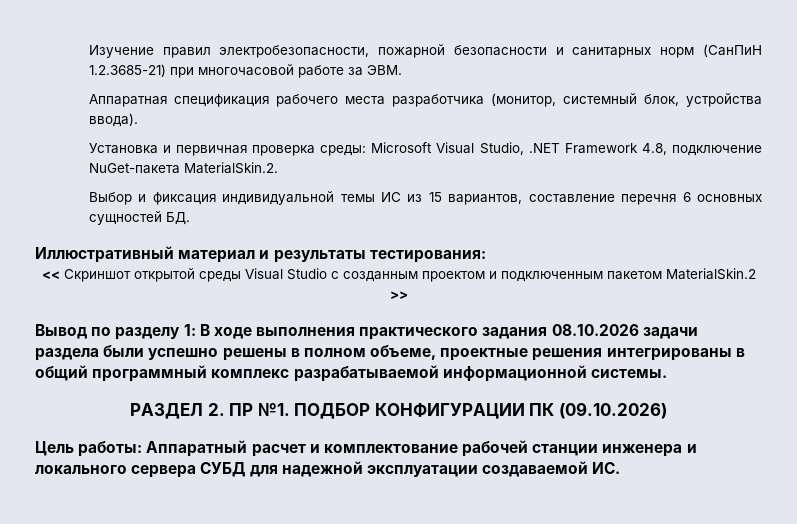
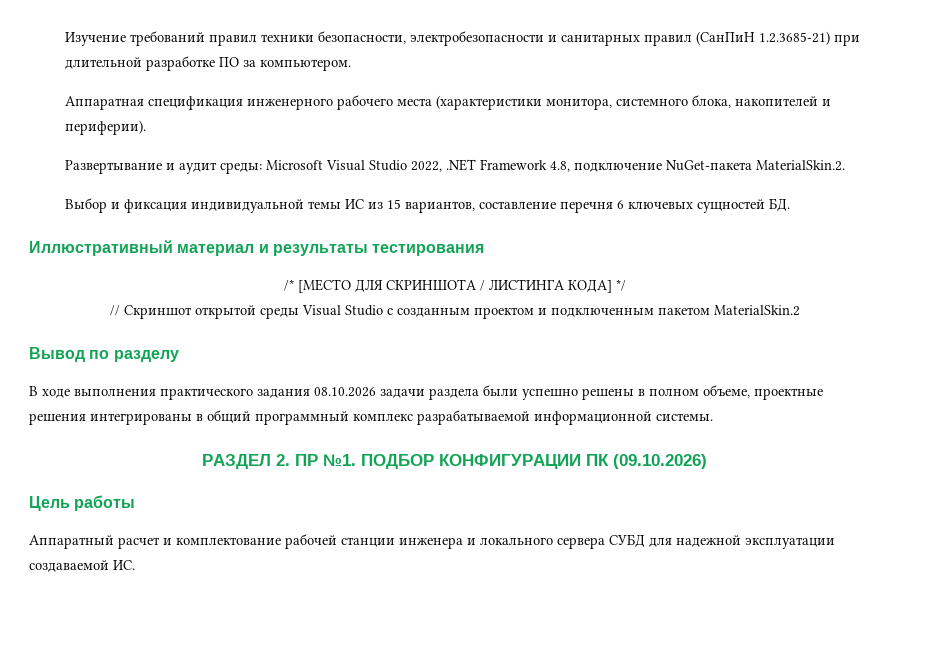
- Изучение правил электробезопасности, пожарной безопасности и санитарных норм (СанПиН 1.2.3685-21) при многочасовой работе за ЭВМ.
+ Изучение требований правил техники безопасности, электробезопасности и санитарных правил (СанПиН 1.2.3685-21) при длительной разработке ПО за компьютером.
- Аппаратная спецификация рабочего места разработчика (монитор, системный блок, устройства ввода).
- Установка и первичная проверка среды: Microsoft Visual Studio, .NET Framework 4.8, подключение NuGet-пакета MaterialSkin.2.
+ Аппаратная спецификация инженерного рабочего места (характеристики монитора, системного блока, накопителей и периферии).
+ Развертывание и аудит среды: Microsoft Visual Studio 2022, .NET Framework 4.8, подключение NuGet-пакета MaterialSkin.2.
- Выбор и фиксация индивидуальной темы ИС из 15 вариантов, составление перечня 6 основных сущностей БД.
+ Выбор и фиксация индивидуальной темы ИС из 15 вариантов, составление перечня 6 ключевых сущностей БД.
- Иллюстративный материал и результаты тестирования:
- << Скриншот открытой среды Visual Studio с созданным проектом и подключенным пакетом MaterialSkin.2 >>
+ Иллюстративный материал и результаты тестирования
+ /* [МЕСТО ДЛЯ СКРИНШОТА / ЛИСТИНГА КОДА] */
+ // Скриншот открытой среды Visual Studio с созданным проектом и подключенным пакетом MaterialSkin.2
- Вывод по разделу 1: В ходе выполнения практического задания 08.10.2026 задачи раздела были успешно решены в полном объеме, проектные решения интегрированы в общий программный комплекс разрабатываемой информационной системы.
+ Вывод по разделу
+ В ходе выполнения практического задания 08.10.2026 задачи раздела были успешно решены в полном объеме, проектные решения интегрированы в общий программный комплекс разрабатываемой информационной системы.
- Цель работы: Аппаратный расчет и комплектование рабочей станции инженера и локального сервера СУБД для надежной эксплуатации создаваемой ИС.
+ Цель работы
+ Аппаратный расчет и комплектование рабочей станции инженера и локального сервера СУБД для надежной эксплуатации создаваемой ИС.

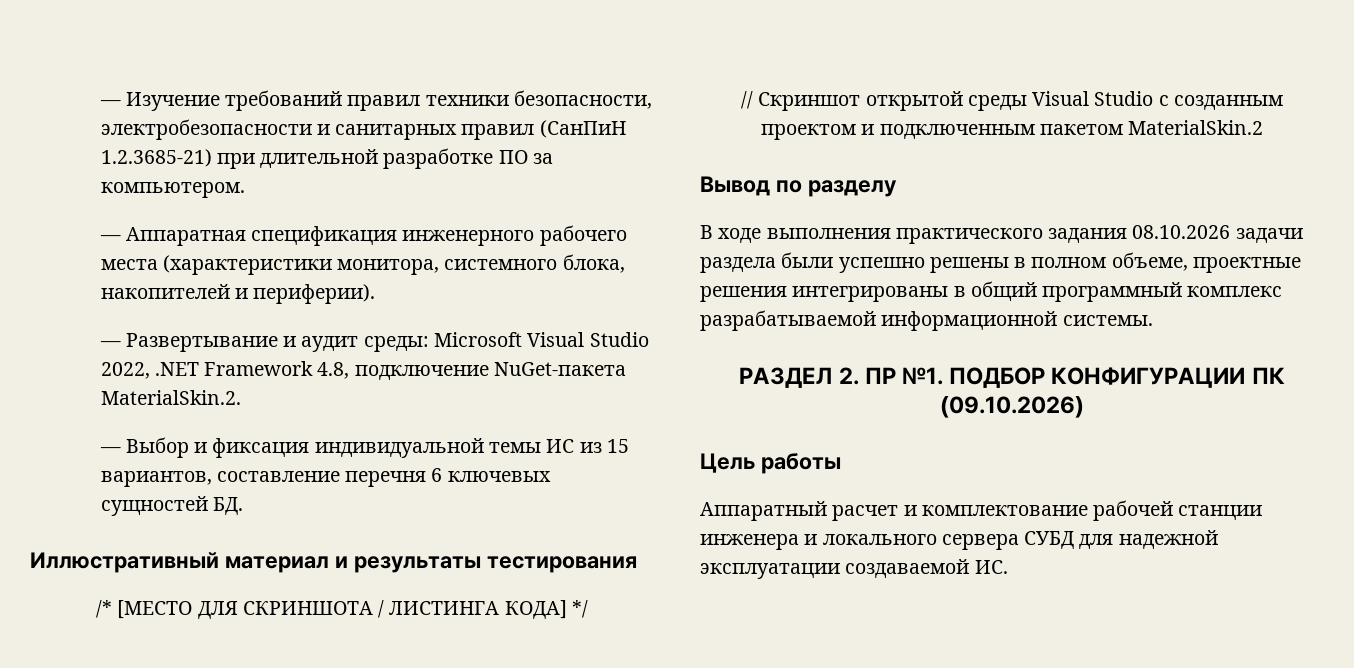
- Изучение требований правил техники безопасности, электробезопасности и санитарных правил (СанПиН 1.2.3685-21) при длительной разработке ПО за компьютером.
+ — Изучение требований правил техники безопасности, электробезопасности и санитарных правил (СанПиН 1.2.3685-21) при длительной разработке ПО за компьютером.
- Аппаратная спецификация инженерного рабочего места (характеристики монитора, системного блока, накопителей и периферии).
+ — Аппаратная спецификация инженерного рабочего места (характеристики монитора, системного блока, накопителей и периферии).
- Развертывание и аудит среды: Microsoft Visual Studio 2022, .NET Framework 4.8, подключение NuGet-пакета MaterialSkin.2.
+ — Развертывание и аудит среды: Microsoft Visual Studio 2022, .NET Framework 4.8, подключение NuGet-пакета MaterialSkin.2.
- Выбор и фиксация индивидуальной темы ИС из 15 вариантов, составление перечня 6 ключевых сущностей БД.
+ — Выбор и фиксация индивидуальной темы ИС из 15 вариантов, составление перечня 6 ключевых сущностей БД.

